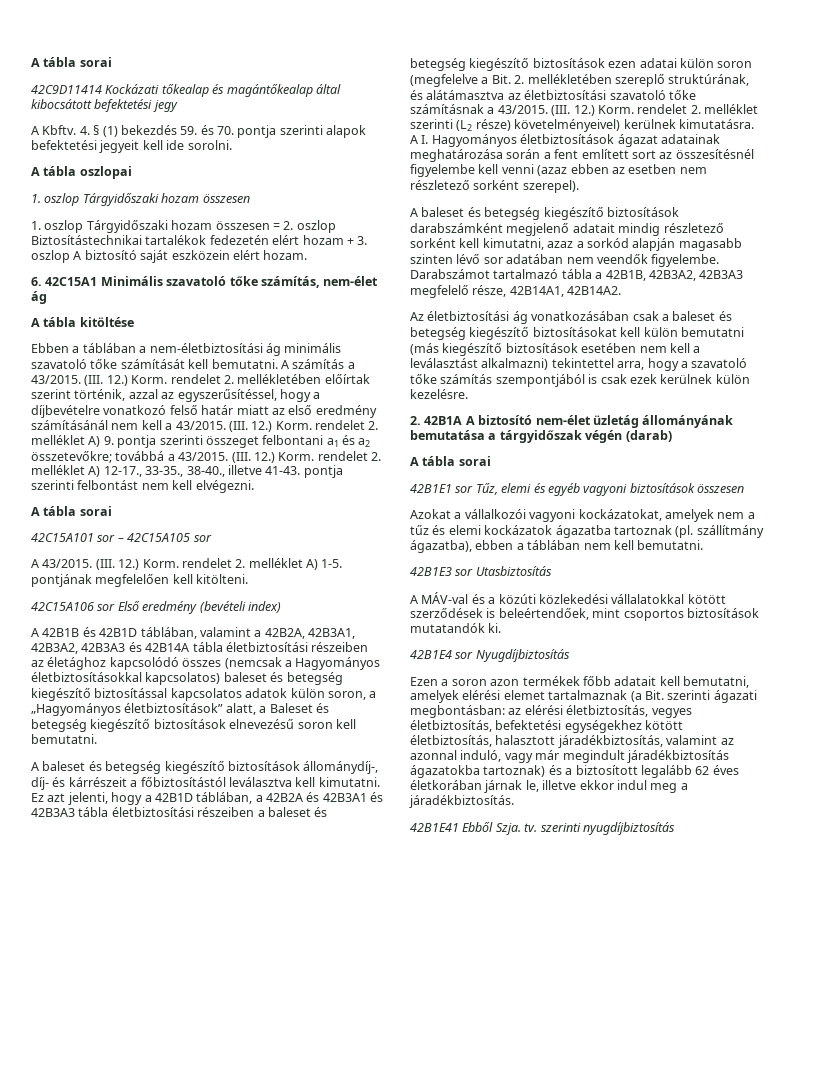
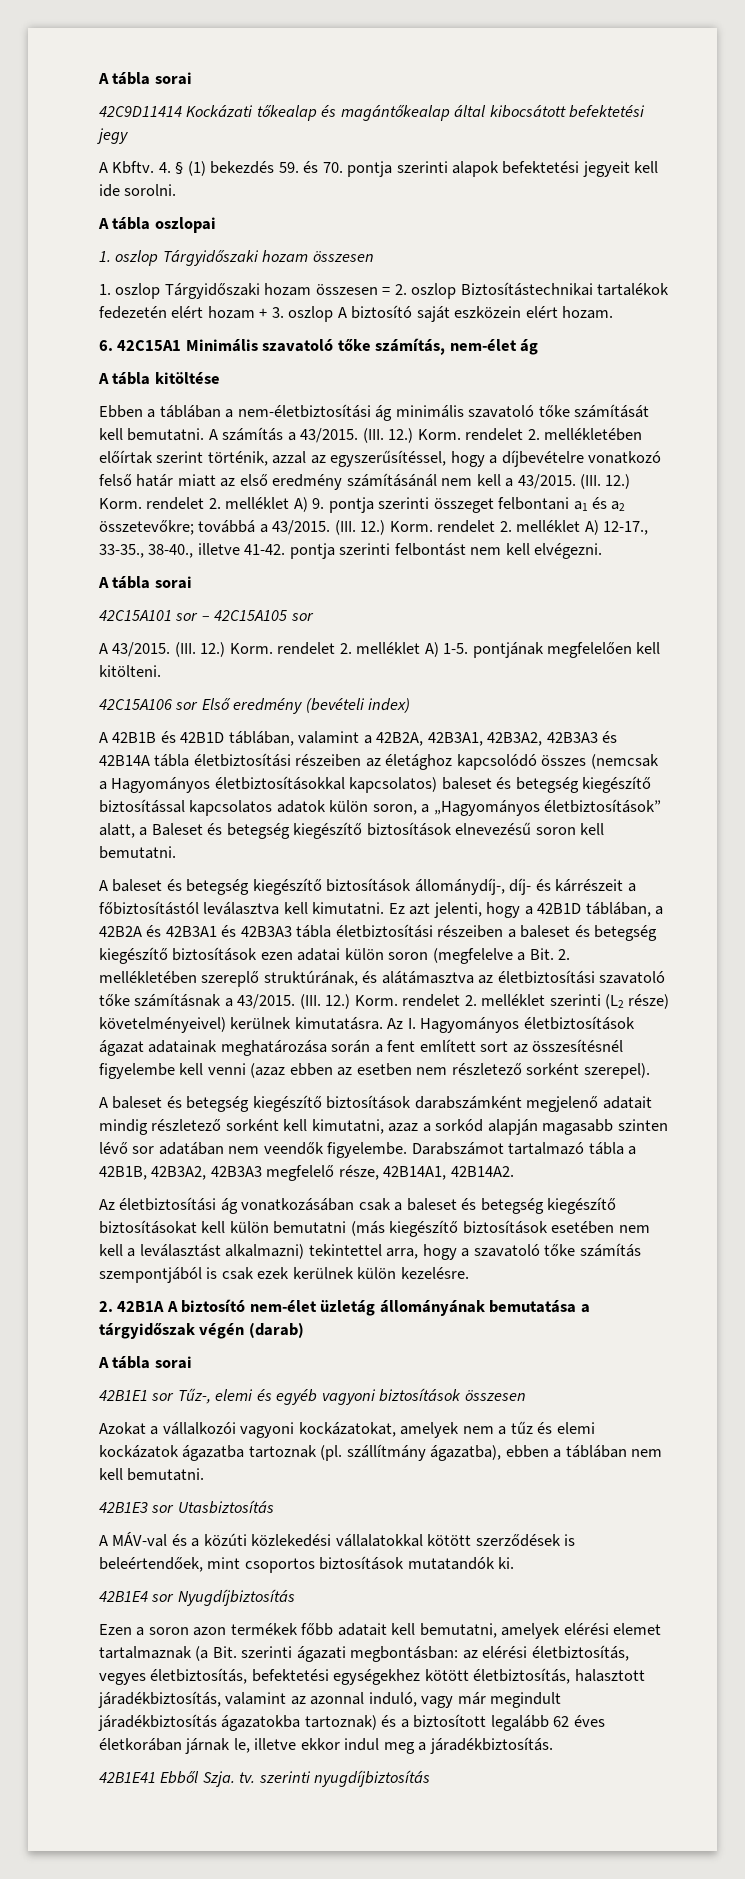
- (III. 12.) Korm. rendelet 2. melléklet A) 12-17., 33-35., 38-40., illetve 41-43. pontja szerinti felbontást nem kell elvégezni.
+ (III. 12.) Korm. rendelet 2. melléklet A) 12-17., 33-35., 38-40., illetve 41-42. pontja szerinti felbontást nem kell elvégezni.
- A I. Hagyományos életbiztosítások ágazat adatainak meghatározása során a fent említett sort az összesítésnél figyelembe kell venni (azaz ebben az esetben nem részletező sorként szerepel).
+ Az I. Hagyományos életbiztosítások ágazat adatainak meghatározása során a fent említett sort az összesítésnél figyelembe kell venni (azaz ebben az esetben nem részletező sorként szerepel).
- 42B1E1 sor Tűz, elemi és egyéb vagyoni biztosítások összesen
+ 42B1E1 sor Tűz-, elemi és egyéb vagyoni biztosítások összesen

